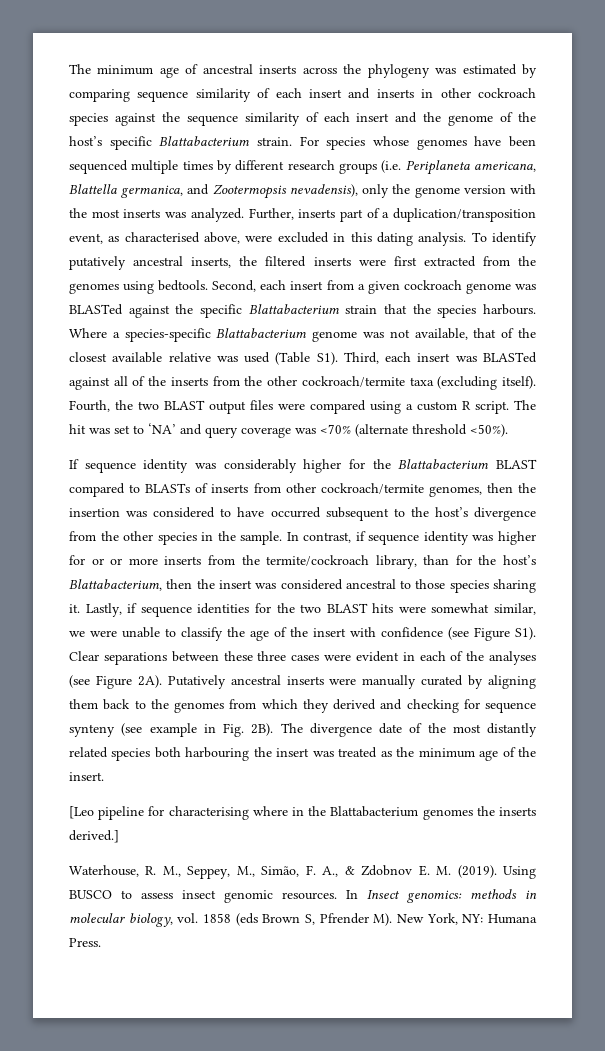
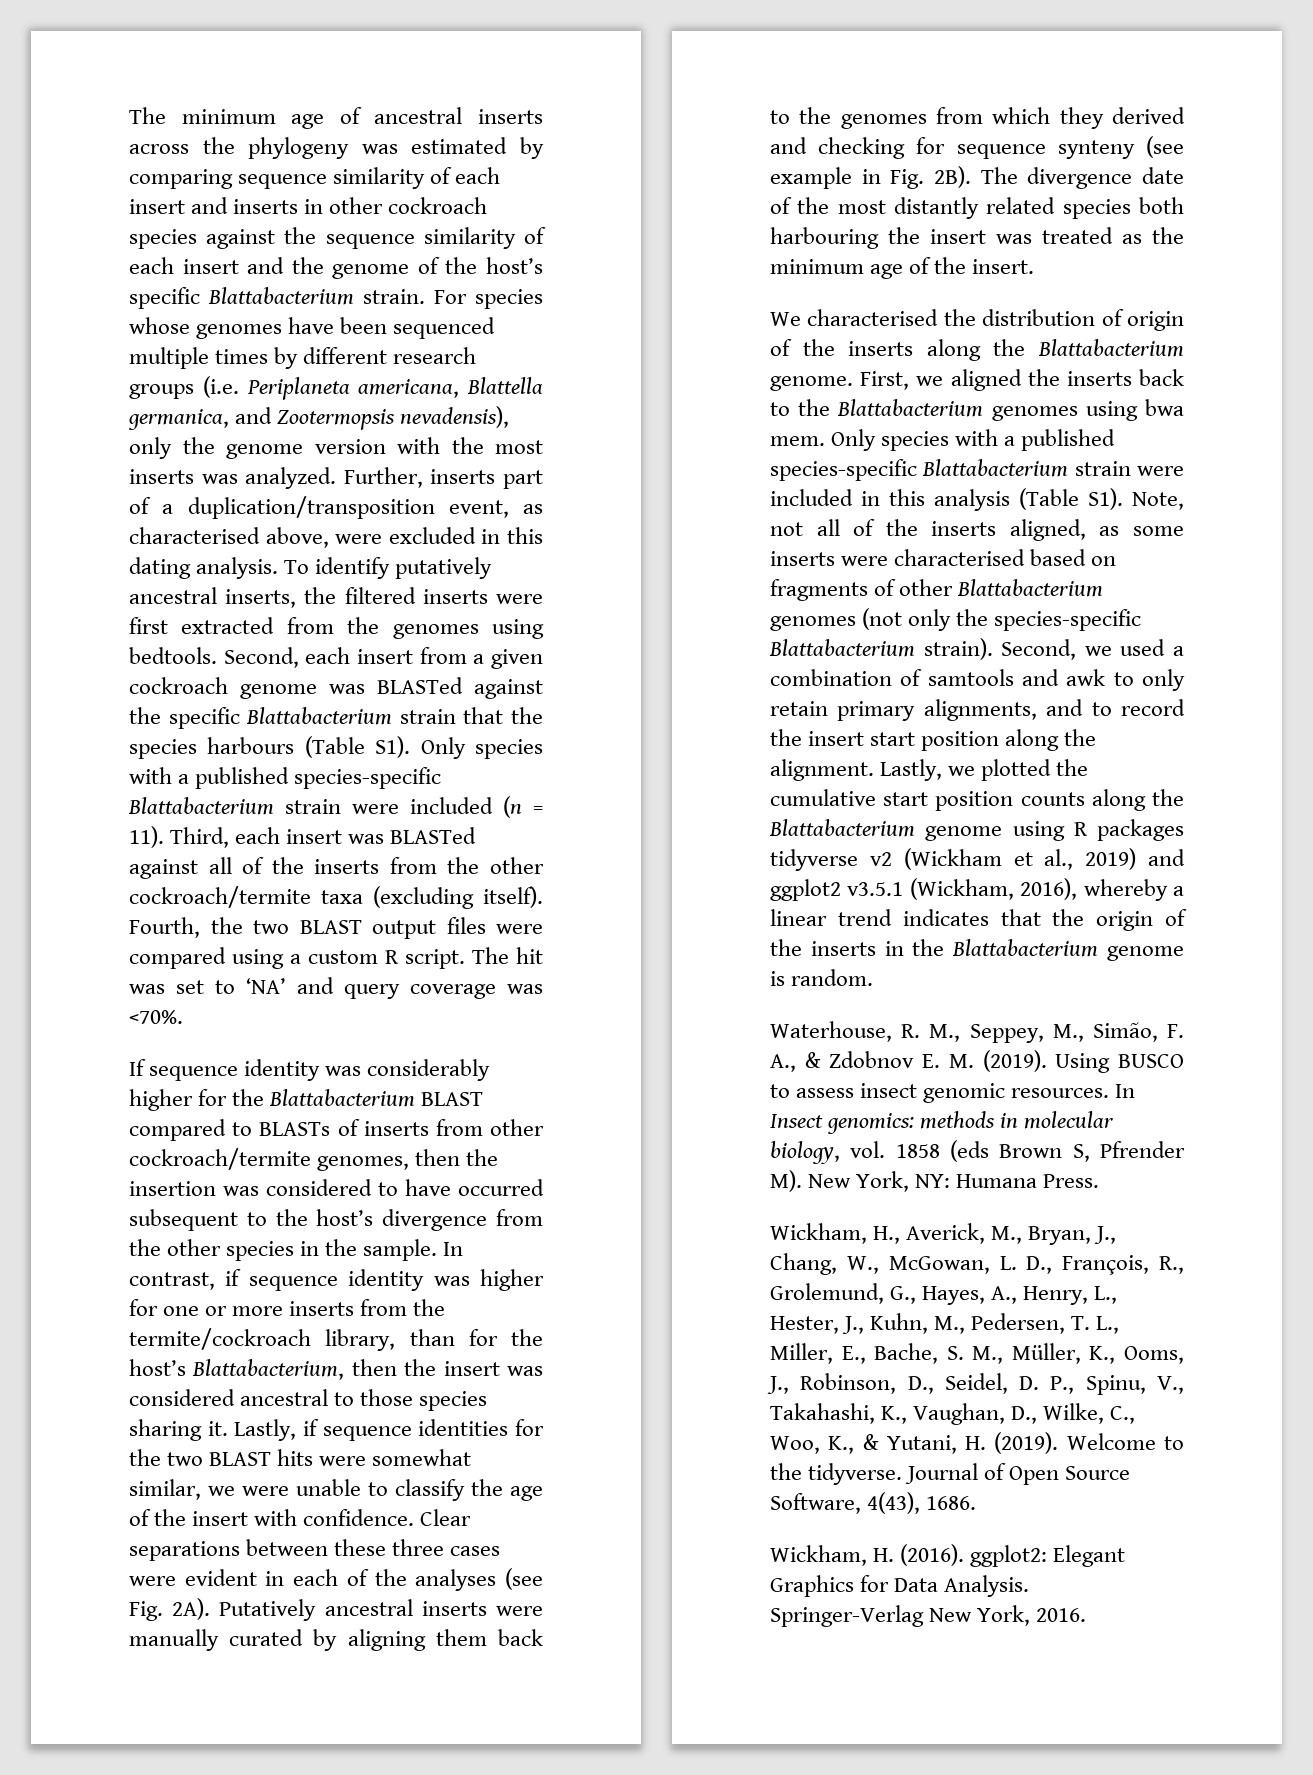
- Second, each insert from a given cockroach genome was BLASTed against the specific Blattabacterium strain that the species harbours. Where a species-specific Blattabacterium genome was not available, that of the closest available relative was used (Table S1). Third, each insert was BLASTed against all of the inserts from the other cockroach/termite taxa (excluding itself).
+ Second, each insert from a given cockroach genome was BLASTed against the specific Blattabacterium strain that the species harbours (Table S1). Only species with a published species-specific Blattabacterium strain were included (n = 11). Third, each insert was BLASTed against all of the inserts from the other cockroach/termite taxa (excluding itself).
- The hit was set to ‘NA’ and query coverage was <70% (alternate threshold <50%).
+ The hit was set to ‘NA’ and query coverage was <70%.
- In contrast, if sequence identity was higher for or or more inserts from the termite/cockroach library, than for the host’s Blattabacterium, then the insert was considered ancestral to those species sharing it.
+ In contrast, if sequence identity was higher for one or more inserts from the termite/cockroach library, than for the host’s Blattabacterium, then the insert was considered ancestral to those species sharing it.
- Lastly, if sequence identities for the two BLAST hits were somewhat similar, we were unable to classify the age of the insert with confidence (see Figure S1). Clear separations between these three cases were evident in each of the analyses (see Figure 2A).
+ Lastly, if sequence identities for the two BLAST hits were somewhat similar, we were unable to classify the age of the insert with confidence. Clear separations between these three cases were evident in each of the analyses (see Fig. 2A).
- [Leo pipeline for characterising where in the Blattabacterium genomes the inserts derived.]
+ We characterised the distribution of origin of the inserts along the Blattabacterium genome. First, we aligned the inserts back to the Blattabacterium genomes using bwa mem. Only species with a published species-specific Blattabacterium strain were included in this analysis (Table S1). Note, not all of the inserts aligned, as some inserts were characterised based on fragments of other Blattabacterium genomes (not only the species-specific Blattabacterium strain). Second, we used a combination of samtools and awk to only retain primary alignments, and to record the insert start position along the alignment. Lastly, we plotted the cumulative start position counts along the Blattabacterium genome using R packages tidyverse v2 (Wickham et al., 2019) and ggplot2 v3.5.1 (Wickham, 2016), whereby a linear trend indicates that the origin of the inserts in the Blattabacterium genome is random.
+ Wickham, H., Averick, M., Bryan, J., Chang, W., McGowan, L. D., François, R., Grolemund, G., Hayes, A., Henry, L., Hester, J., Kuhn, M., Pedersen, T. L., Miller, E., Bache, S. M., Müller, K., Ooms, J., Robinson, D., Seidel, D. P., Spinu, V., Takahashi, K., Vaughan, D., Wilke, C., Woo, K., & Yutani, H. (2019). Welcome to the tidyverse. Journal of Open Source Software, 4(43), 1686.
+ Wickham, H. (2016). ggplot2: Elegant Graphics for Data Analysis. Springer-Verlag New York, 2016.

